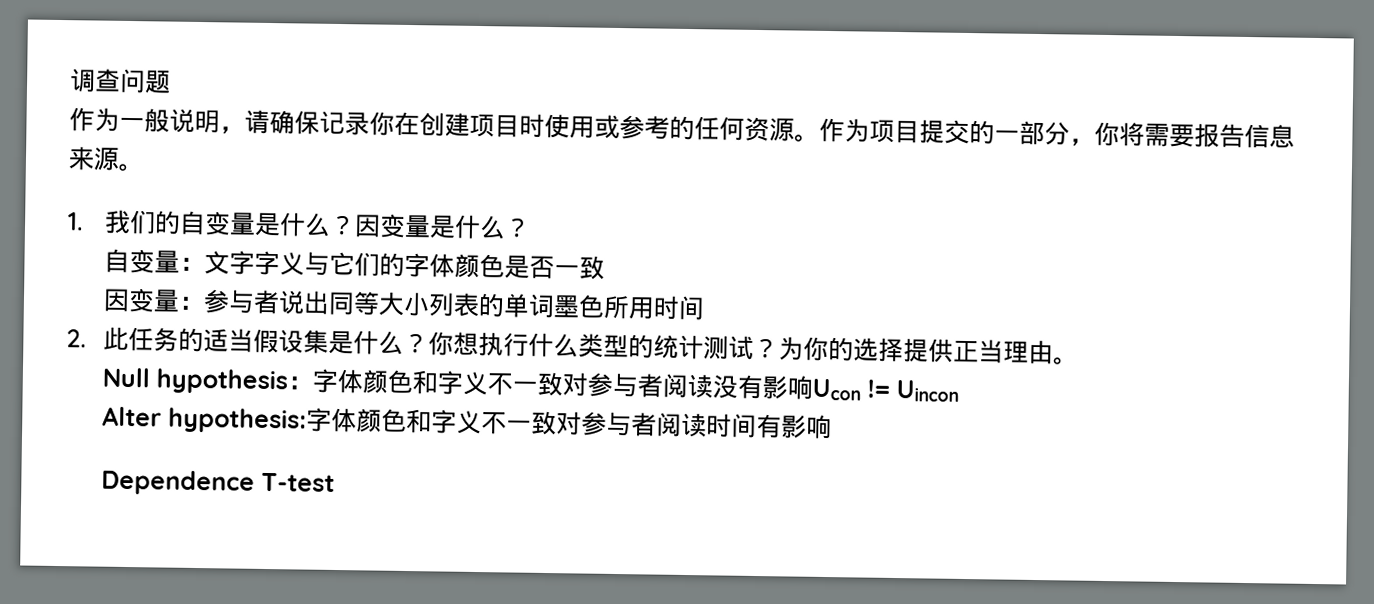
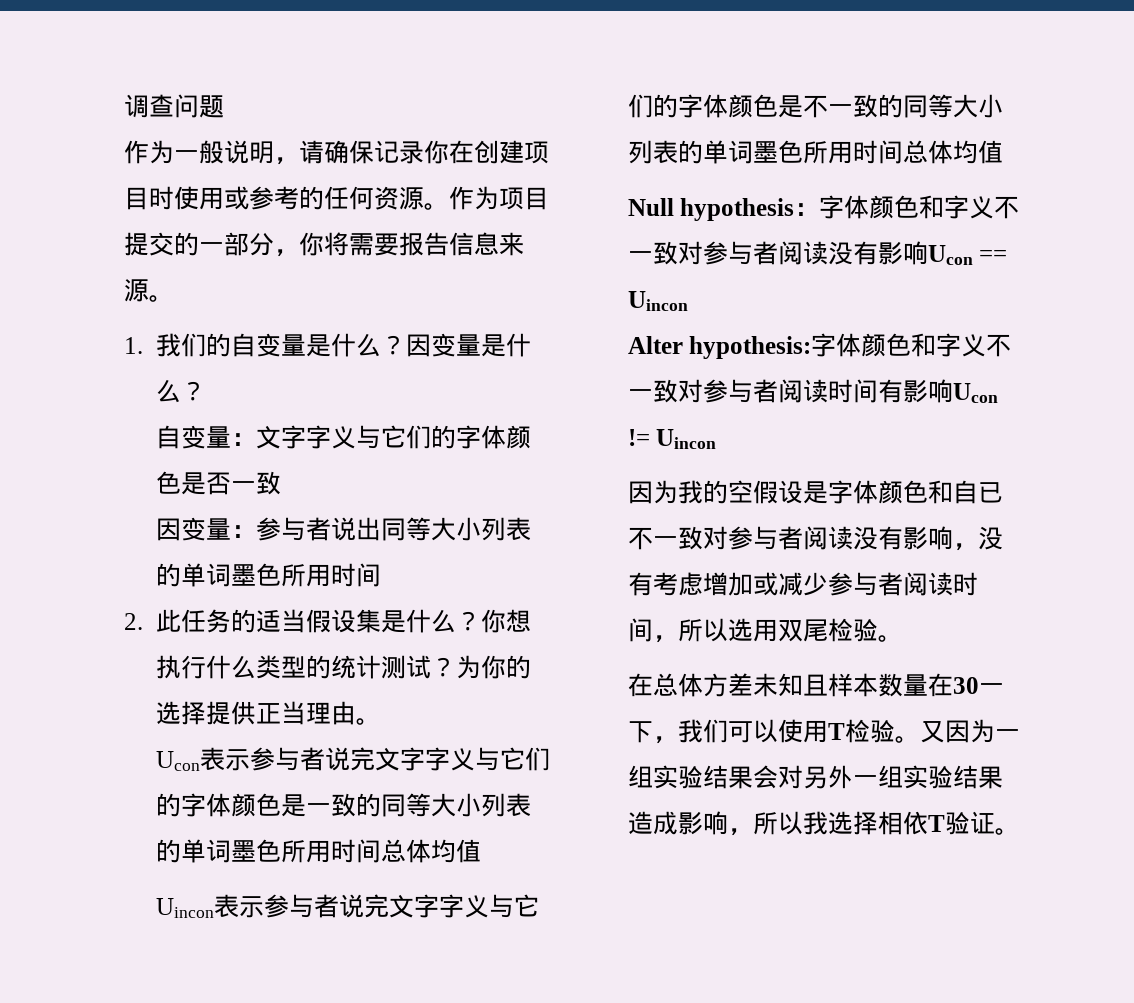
+ Ucon表示参与者说完文字字义与它们的字体颜色是一致的同等大小列表的单词墨色所用时间总体均值
+ Uincon表示参与者说完文字字义与它们的字体颜色是不一致的同等大小列表的单词墨色所用时间总体均值
- Null hypothesis：字体颜色和字义不一致对参与者阅读没有影响Ucon != Uincon
+ Null hypothesis：字体颜色和字义不一致对参与者阅读没有影响Ucon == Uincon
- Alter hypothesis:字体颜色和字义不一致对参与者阅读时间有影响
- Dependence T-test
+ Alter hypothesis:字体颜色和字义不一致对参与者阅读时间有影响Ucon != Uincon
+ 因为我的空假设是字体颜色和自已不一致对参与者阅读没有影响，没有考虑增加或减少参与者阅读时间，所以选用双尾检验。
+ 在总体方差未知且样本数量在30一下，我们可以使用T检验。又因为一组实验结果会对另外一组实验结果造成影响，所以我选择相依T验证。

